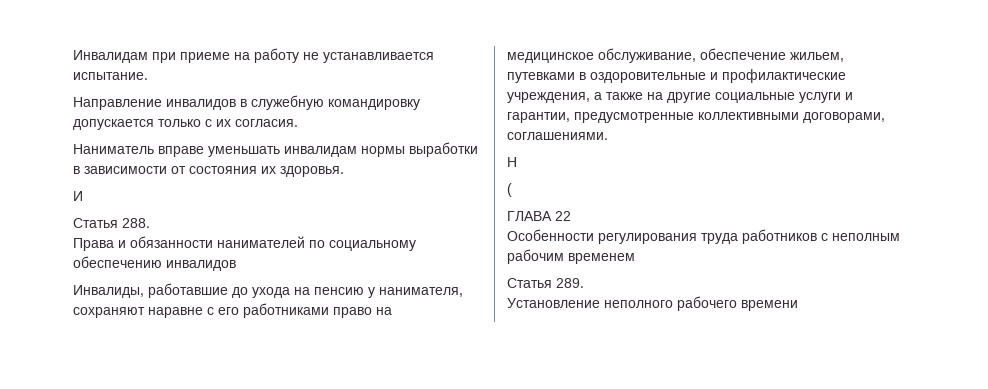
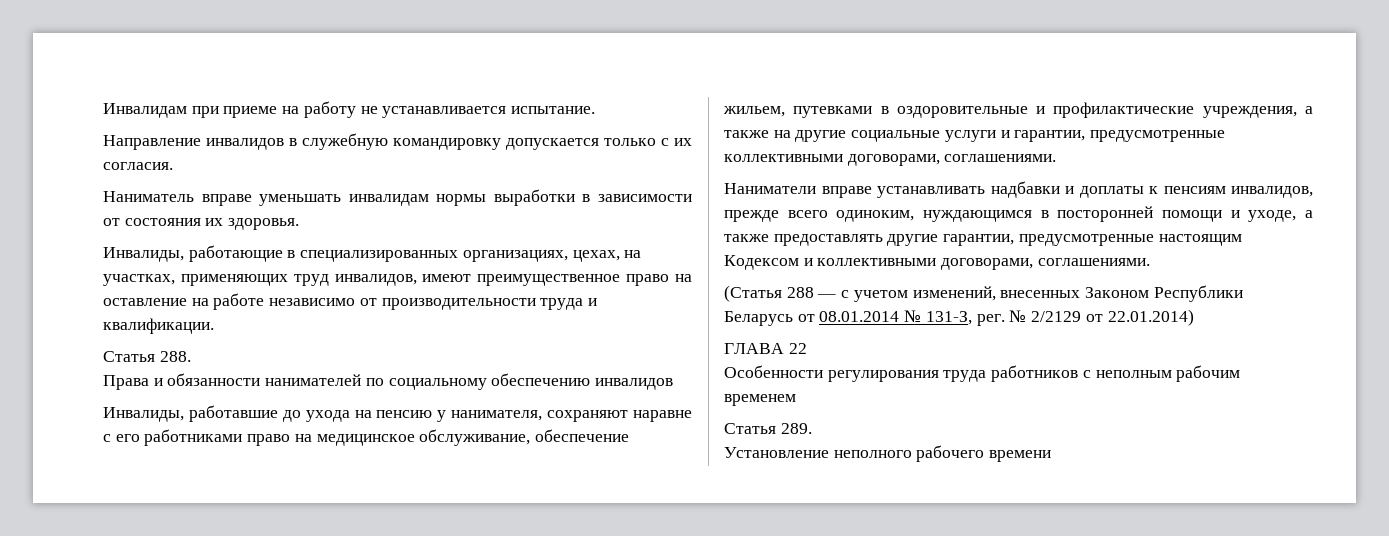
- И
+ Инвалиды, работающие в специализированных организациях, цехах, на участках, применяющих труд инвалидов, имеют преимущественное право на оставление на работе независимо от производительности труда и квалификации.
- Н
- (
+ Наниматели вправе устанавливать надбавки и доплаты к пенсиям инвалидов, прежде всего одиноким, нуждающимся в посторонней помощи и уходе, а также предоставлять другие гарантии, предусмотренные настоящим Кодексом и коллективными договорами, соглашениями.
+ (Статья 288 — с учетом изменений, внесенных Законом Республики Беларусь от 08.01.2014 № 131-З, рег. № 2/2129 от 22.01.2014)

